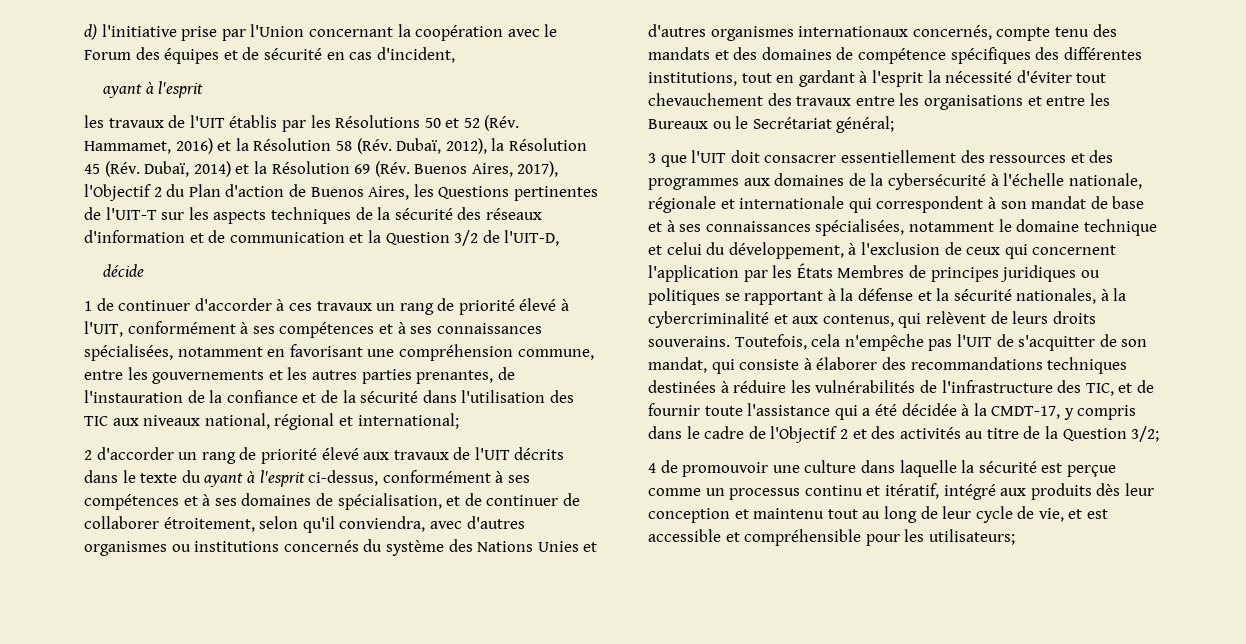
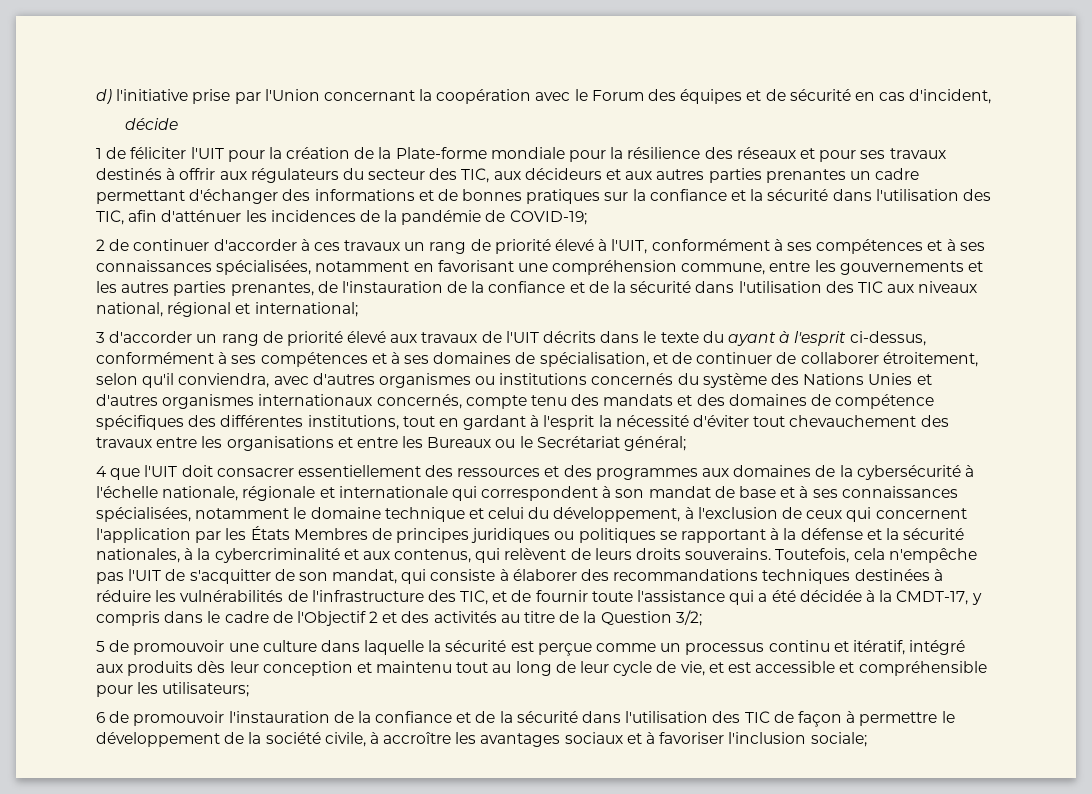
  d) l'initiative prise par l'Union concernant la coopération avec le Forum des équipes et de sécurité en cas d'incident,
- ayant à l'esprit
- les travaux de l'UIT établis par les Résolutions 50 et 52 (Rév. Hammamet, 2016) et la Résolution 58 (Rév. Dubaï, 2012), la Résolution 45 (Rév. Dubaï, 2014) et la Résolution 69 (Rév. Buenos Aires, 2017), l'Objectif 2 du Plan d'action de Buenos Aires, les Questions pertinentes de l'UIT-T sur les aspects techniques de la sécurité des réseaux d'information et de communication et la Question 3/2 de l'UIT-D,
  décide
- 1 de continuer d'accorder à ces travaux un rang de priorité élevé à l'UIT, conformément à ses compétences et à ses connaissances spécialisées, notamment en favorisant une compréhension commune, entre les gouvernements et les autres parties prenantes, de l'instauration de la confiance et de la sécurité dans l'utilisation des TIC aux niveaux national, régional et international;
+ 1 de féliciter l'UIT pour la création de la Plate-forme mondiale pour la résilience des réseaux et pour ses travaux destinés à offrir aux régulateurs du secteur des TIC, aux décideurs et aux autres parties prenantes un cadre permettant d'échanger des informations et de bonnes pratiques sur la confiance et la sécurité dans l'utilisation des TIC, afin d'atténuer les incidences de la pandémie de COVID-19;
+ 2 de continuer d'accorder à ces travaux un rang de priorité élevé à l'UIT, conformément à ses compétences et à ses connaissances spécialisées, notamment en favorisant une compréhension commune, entre les gouvernements et les autres parties prenantes, de l'instauration de la confiance et de la sécurité dans l'utilisation des TIC aux niveaux national, régional et international;
- 2 d'accorder un rang de priorité élevé aux travaux de l'UIT décrits dans le texte du ayant à l'esprit ci-dessus, conformément à ses compétences et à ses domaines de spécialisation, et de continuer de collaborer étroitement, selon qu'il conviendra, avec d'autres organismes ou institutions concernés du système des Nations Unies et d'autres organismes internationaux concernés, compte tenu des mandats et des domaines de compétence spécifiques des différentes institutions, tout en gardant à l'esprit la nécessité d'éviter tout chevauchement des travaux entre les organisations et entre les Bureaux ou le Secrétariat général;
+ 3 d'accorder un rang de priorité élevé aux travaux de l'UIT décrits dans le texte du ayant à l'esprit ci-dessus, conformément à ses compétences et à ses domaines de spécialisation, et de continuer de collaborer étroitement, selon qu'il conviendra, avec d'autres organismes ou institutions concernés du système des Nations Unies et d'autres organismes internationaux concernés, compte tenu des mandats et des domaines de compétence spécifiques des différentes institutions, tout en gardant à l'esprit la nécessité d'éviter tout chevauchement des travaux entre les organisations et entre les Bureaux ou le Secrétariat général;
- 3 que l'UIT doit consacrer essentiellement des ressources et des programmes aux domaines de la cybersécurité à l'échelle nationale, régionale et internationale qui correspondent à son mandat de base et à ses connaissances spécialisées, notamment le domaine technique et celui du développement, à l'exclusion de ceux qui concernent l'application par les États Membres de principes juridiques ou politiques se rapportant à la défense et la sécurité nationales, à la cybercriminalité et aux contenus, qui relèvent de leurs droits souverains.
+ 4 que l'UIT doit consacrer essentiellement des ressources et des programmes aux domaines de la cybersécurité à l'échelle nationale, régionale et internationale qui correspondent à son mandat de base et à ses connaissances spécialisées, notamment le domaine technique et celui du développement, à l'exclusion de ceux qui concernent l'application par les États Membres de principes juridiques ou politiques se rapportant à la défense et la sécurité nationales, à la cybercriminalité et aux contenus, qui relèvent de leurs droits souverains.
- 4 de promouvoir une culture dans laquelle la sécurité est perçue comme un processus continu et itératif, intégré aux produits dès leur conception et maintenu tout au long de leur cycle de vie, et est accessible et compréhensible pour les utilisateurs;
+ 5 de promouvoir une culture dans laquelle la sécurité est perçue comme un processus continu et itératif, intégré aux produits dès leur conception et maintenu tout au long de leur cycle de vie, et est accessible et compréhensible pour les utilisateurs;
+ 6 de promouvoir l'instauration de la confiance et de la sécurité dans l'utilisation des TIC de façon à permettre le développement de la société civile, à accroître les avantages sociaux et à favoriser l'inclusion sociale;

